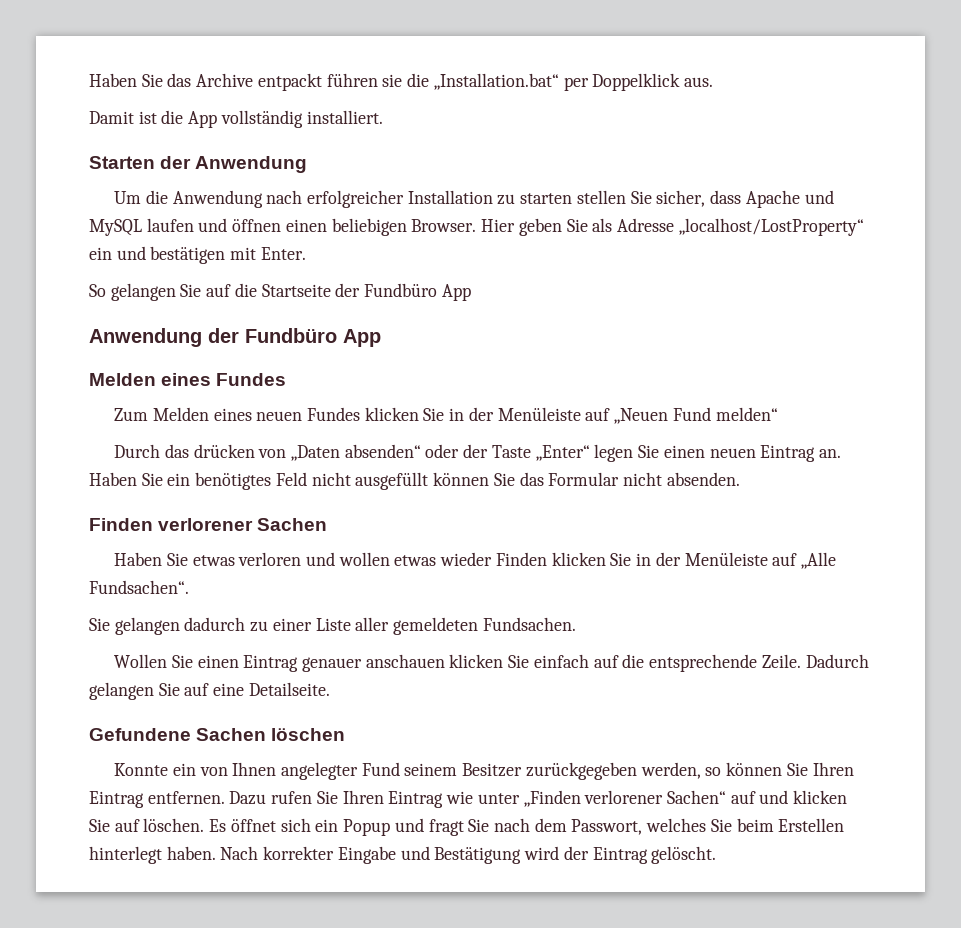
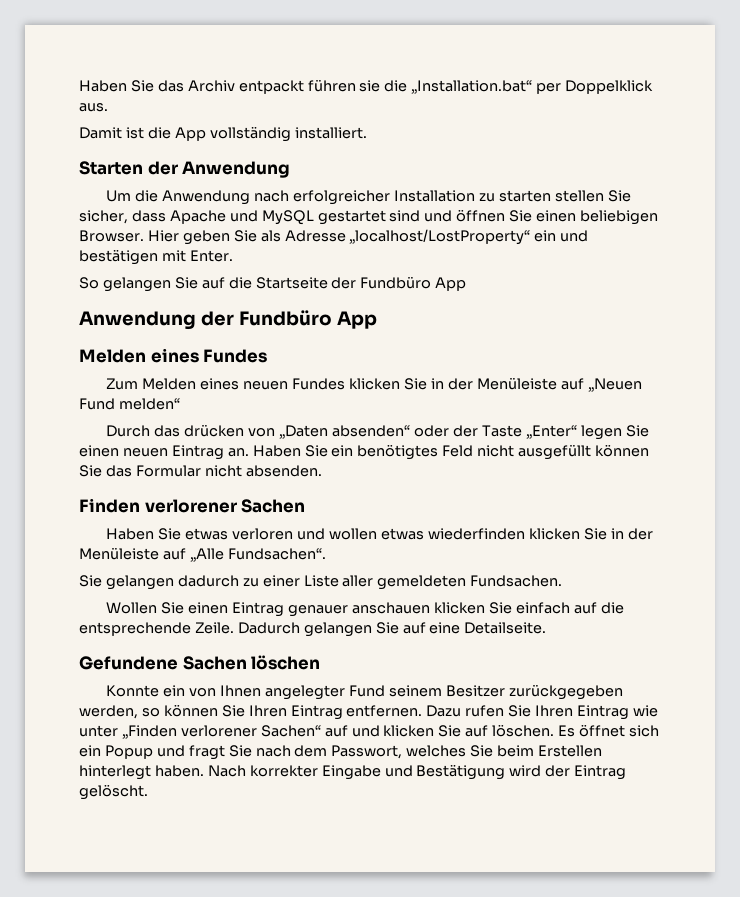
- Haben Sie das Archive entpackt führen sie die „Installation.bat“ per Doppelklick aus.
+ Haben Sie das Archiv entpackt führen sie die „Installation.bat“ per Doppelklick aus.
- Um die Anwendung nach erfolgreicher Installation zu starten stellen Sie sicher, dass Apache und MySQL laufen und öffnen einen beliebigen Browser.
+ Um die Anwendung nach erfolgreicher Installation zu starten stellen Sie sicher, dass Apache und MySQL gestartet sind und öffnen Sie einen beliebigen Browser.
- Haben Sie etwas verloren und wollen etwas wieder Finden klicken Sie in der Menüleiste auf „Alle Fundsachen“.
+ Haben Sie etwas verloren und wollen etwas wiederfinden klicken Sie in der Menüleiste auf „Alle Fundsachen“.

